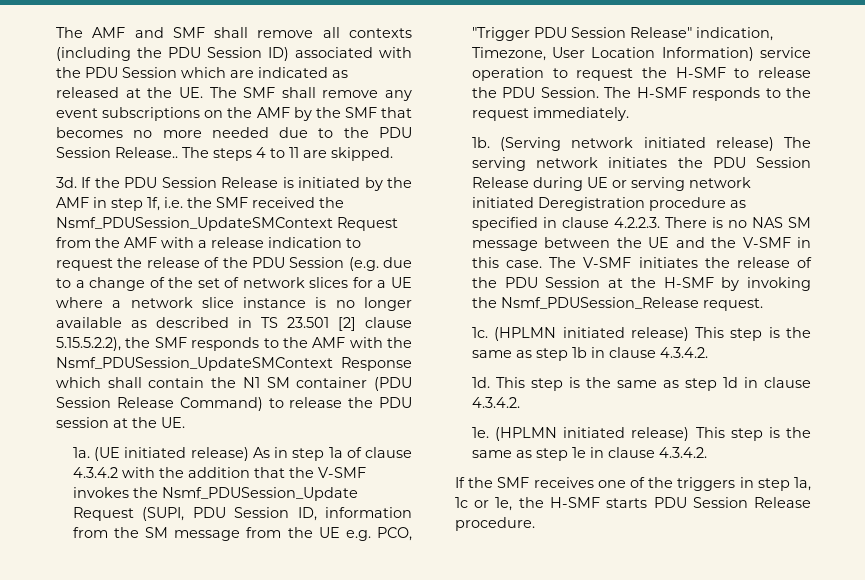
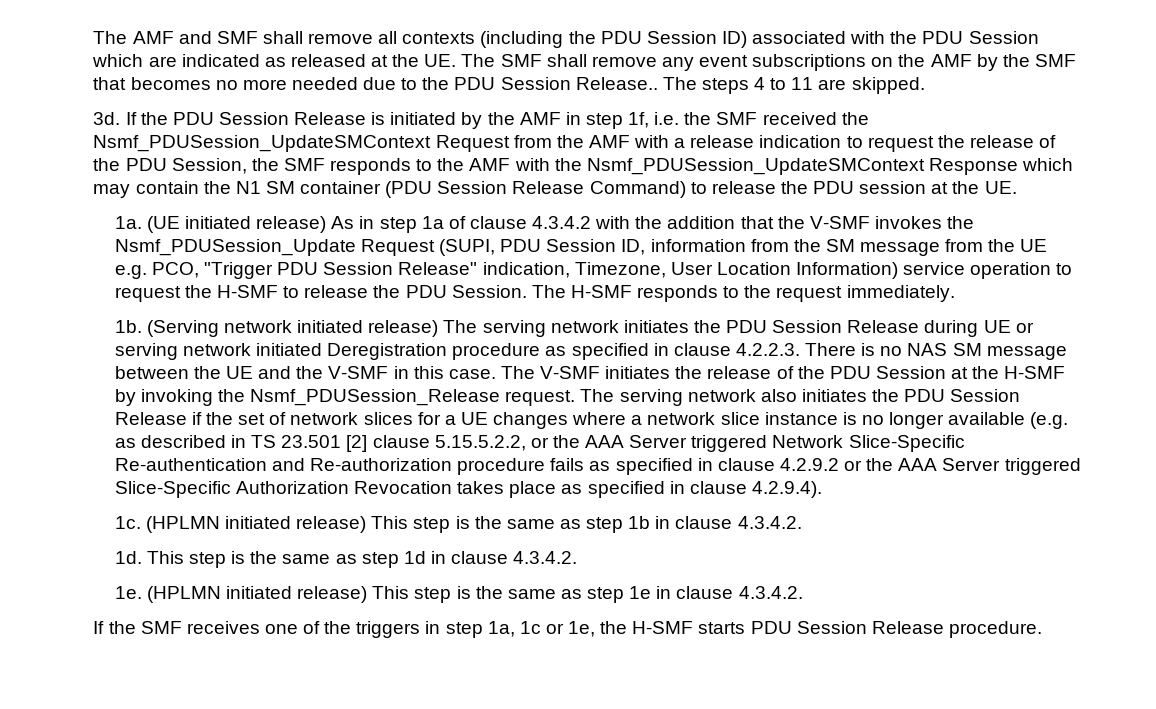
- If the PDU Session Release is initiated by the AMF in step 1f, i.e. the SMF received the Nsmf_PDUSession_UpdateSMContext Request from the AMF with a release indication to request the release of the PDU Session (e.g. due to a change of the set of network slices for a UE where a network slice instance is no longer available as described in TS 23.501 [2] clause 5.15.5.2.2), the SMF responds to the AMF with the Nsmf_PDUSession_UpdateSMContext Response which shall contain the N1 SM container (PDU Session Release Command) to release the PDU session at the UE.
+ If the PDU Session Release is initiated by the AMF in step 1f, i.e. the SMF received the Nsmf_PDUSession_UpdateSMContext Request from the AMF with a release indication to request the release of the PDU Session, the SMF responds to the AMF with the Nsmf_PDUSession_UpdateSMContext Response which may contain the N1 SM container (PDU Session Release Command) to release the PDU session at the UE.
+ The serving network also initiates the PDU Session Release if the set of network slices for a UE changes where a network slice instance is no longer available (e.g. as described in TS 23.501 [2] clause 5.15.5.2.2, or the AAA Server triggered Network Slice-Specific Re-authentication and Re-authorization procedure fails as specified in clause 4.2.9.2 or the AAA Server triggered Slice-Specific Authorization Revocation takes place as specified in clause 4.2.9.4).

